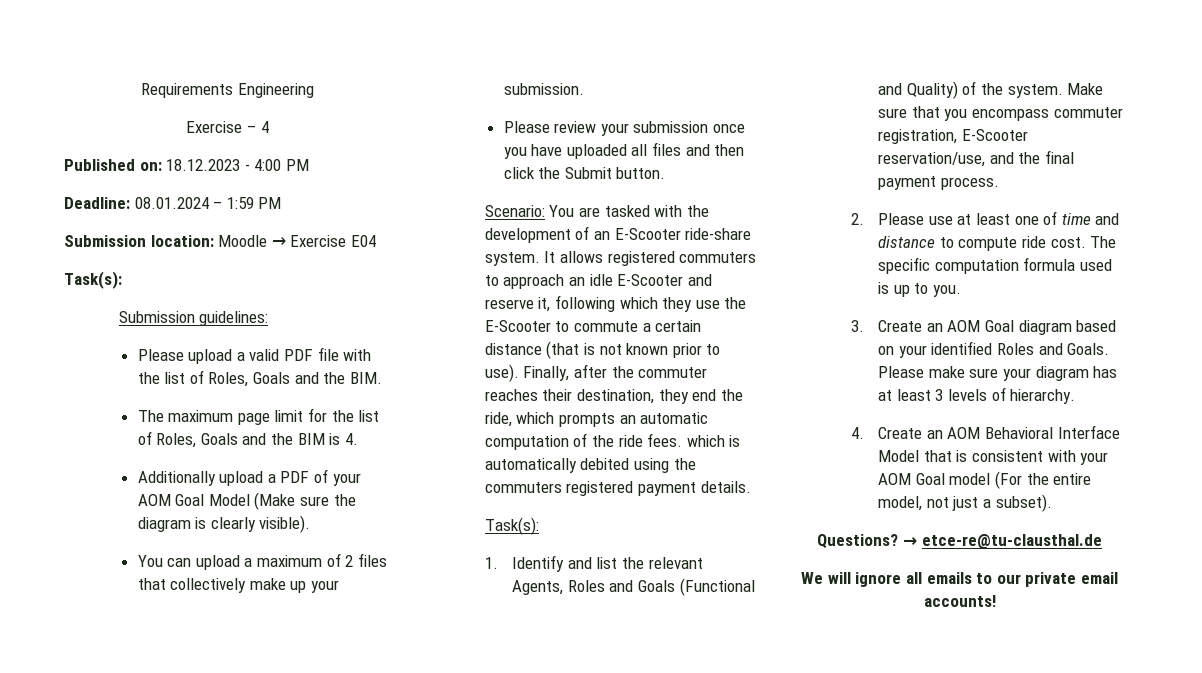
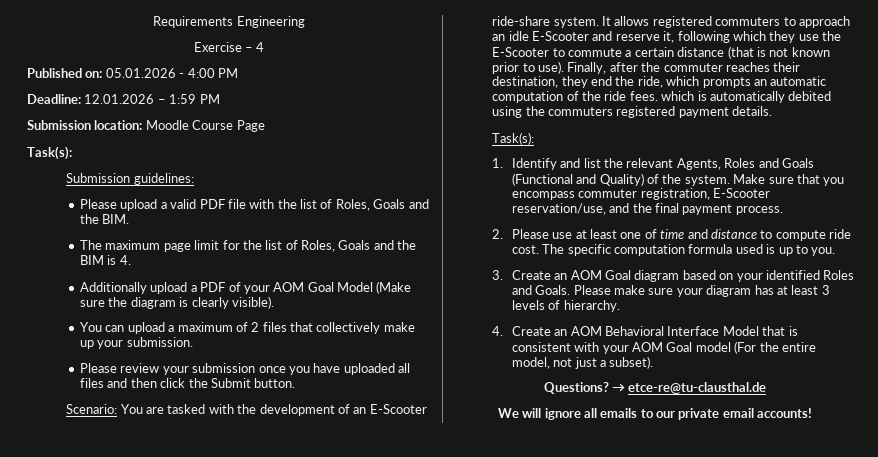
- Published on: 18.12.2023 - 4:00 PM
+ Published on: 05.01.2026 - 4:00 PM
- Deadline: 08.01.2024 – 1:59 PM
+ Deadline: 12.01.2026 – 1:59 PM
- Submission location: Moodle → Exercise E04
+ Submission location: Moodle Course Page

